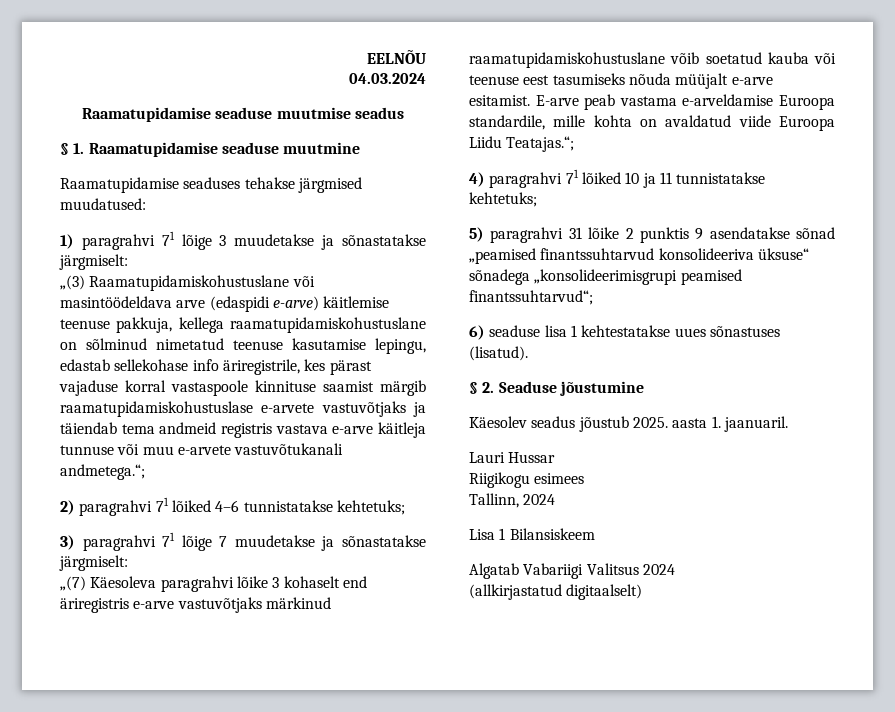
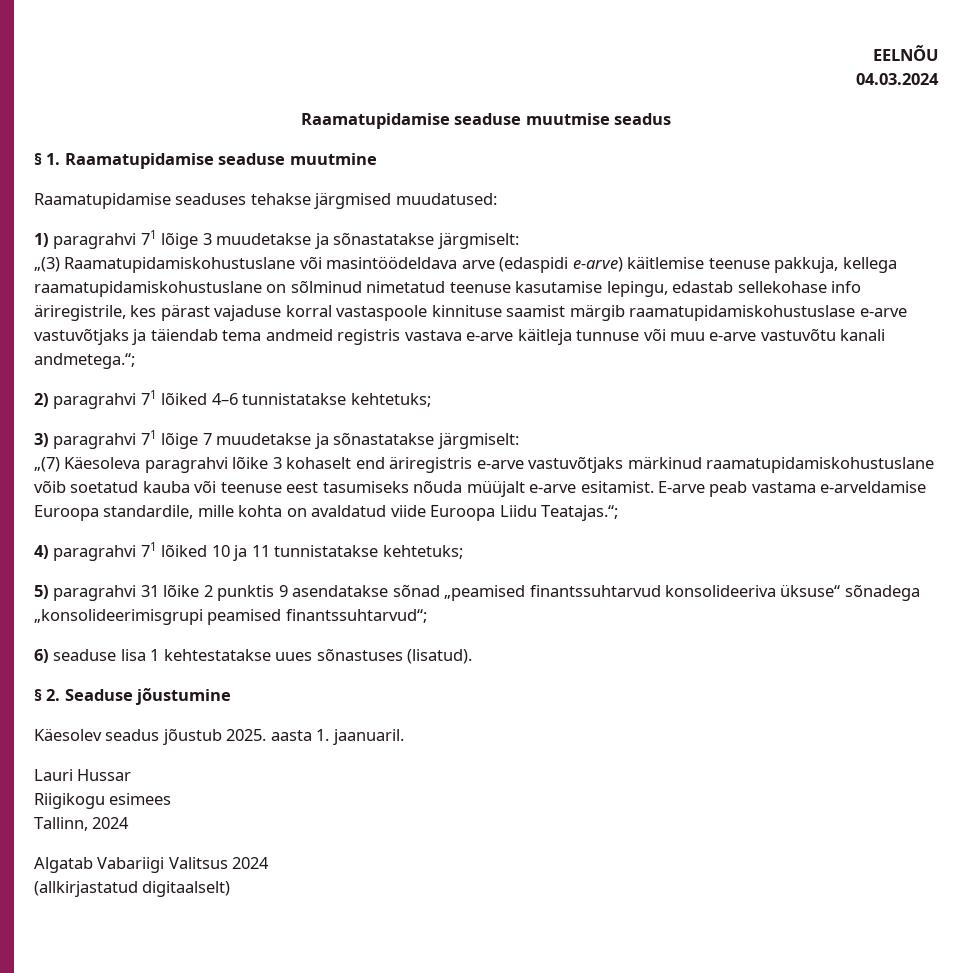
- „(3) Raamatupidamiskohustuslane või masintöödeldava arve (edaspidi e-arve) käitlemise teenuse pakkuja, kellega raamatupidamiskohustuslane on sõlminud nimetatud teenuse kasutamise lepingu, edastab sellekohase info äriregistrile, kes pärast vajaduse korral vastaspoole kinnituse saamist märgib raamatupidamiskohustuslase e-arvete vastuvõtjaks ja täiendab tema andmeid registris vastava e-arve käitleja tunnuse või muu e-arvete vastuvõtukanali andmetega.“;
+ „(3) Raamatupidamiskohustuslane või masintöödeldava arve (edaspidi e-arve) käitlemise teenuse pakkuja, kellega raamatupidamiskohustuslane on sõlminud nimetatud teenuse kasutamise lepingu, edastab sellekohase info äriregistrile, kes pärast vajaduse korral vastaspoole kinnituse saamist märgib raamatupidamiskohustuslase e-arve vastuvõtjaks ja täiendab tema andmeid registris vastava e-arve käitleja tunnuse või muu e-arve vastuvõtu kanali andmetega.“;
- Lisa 1 Bilansiskeem

